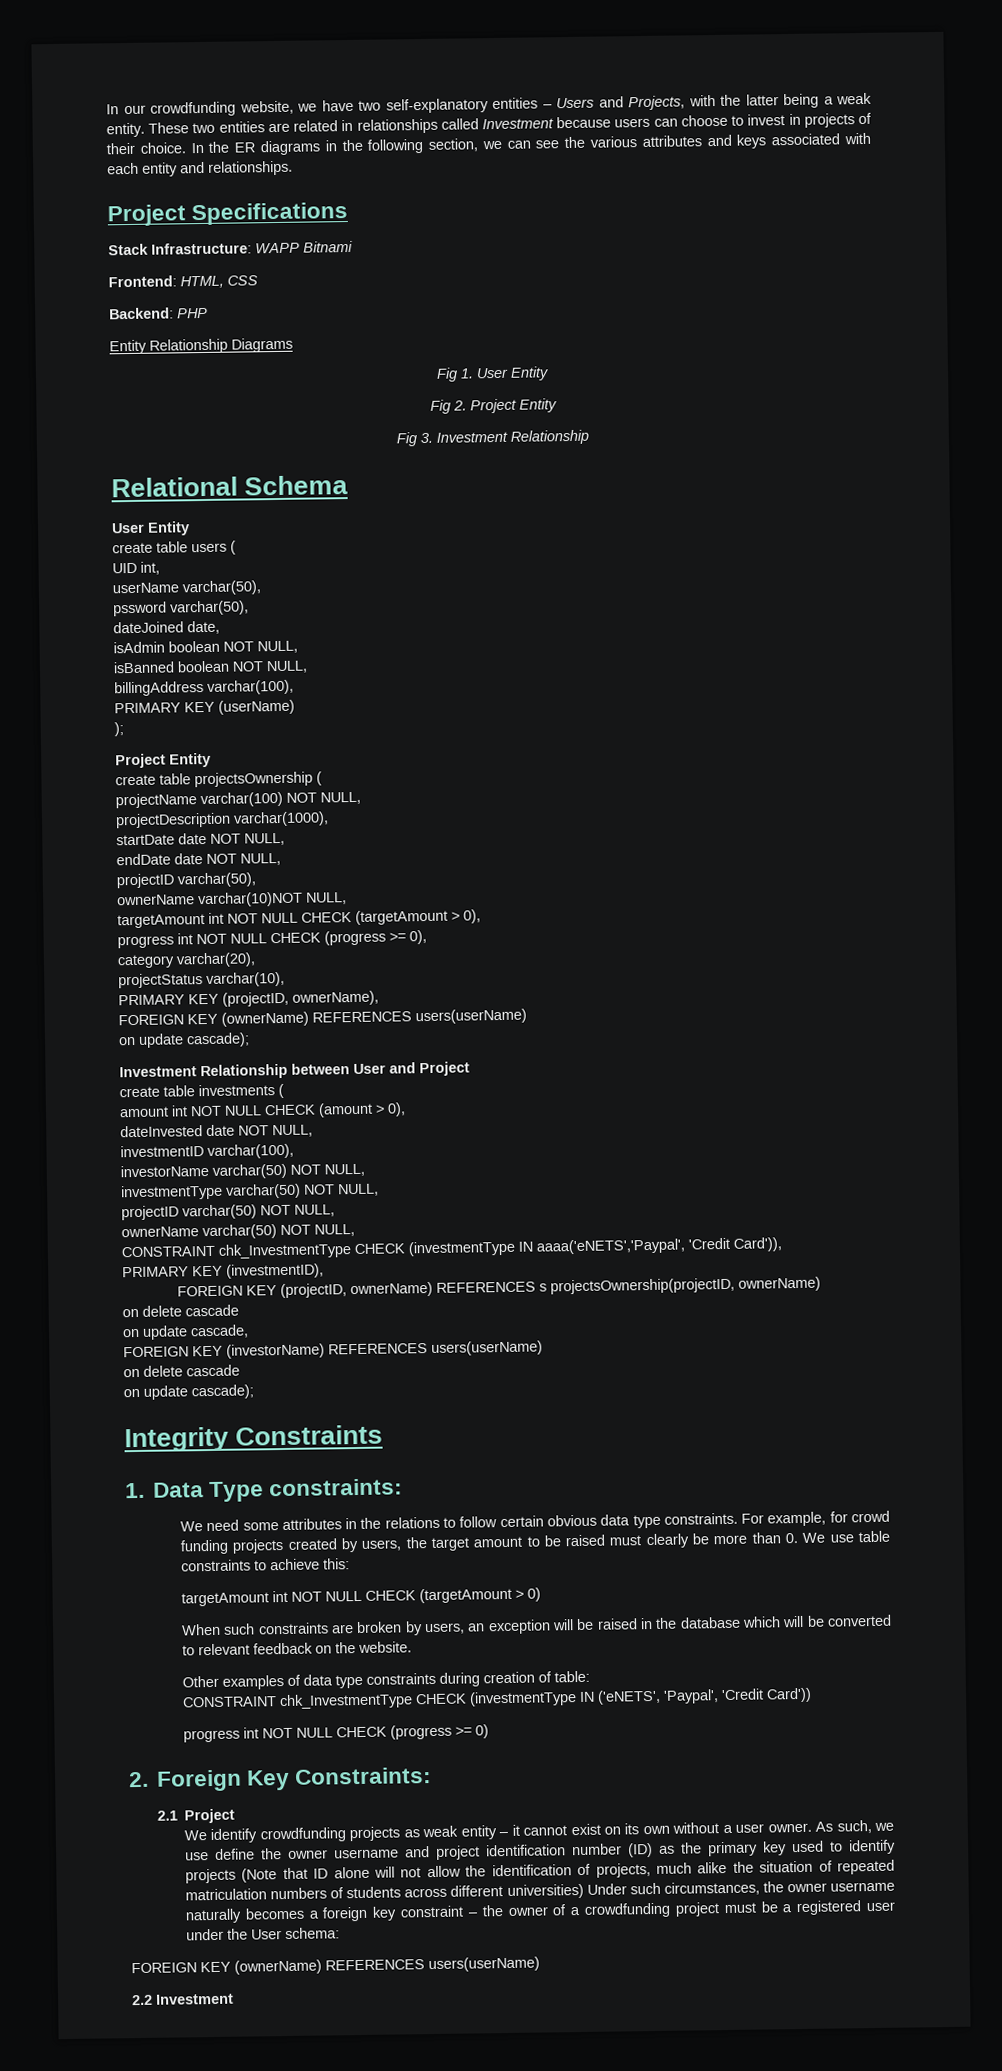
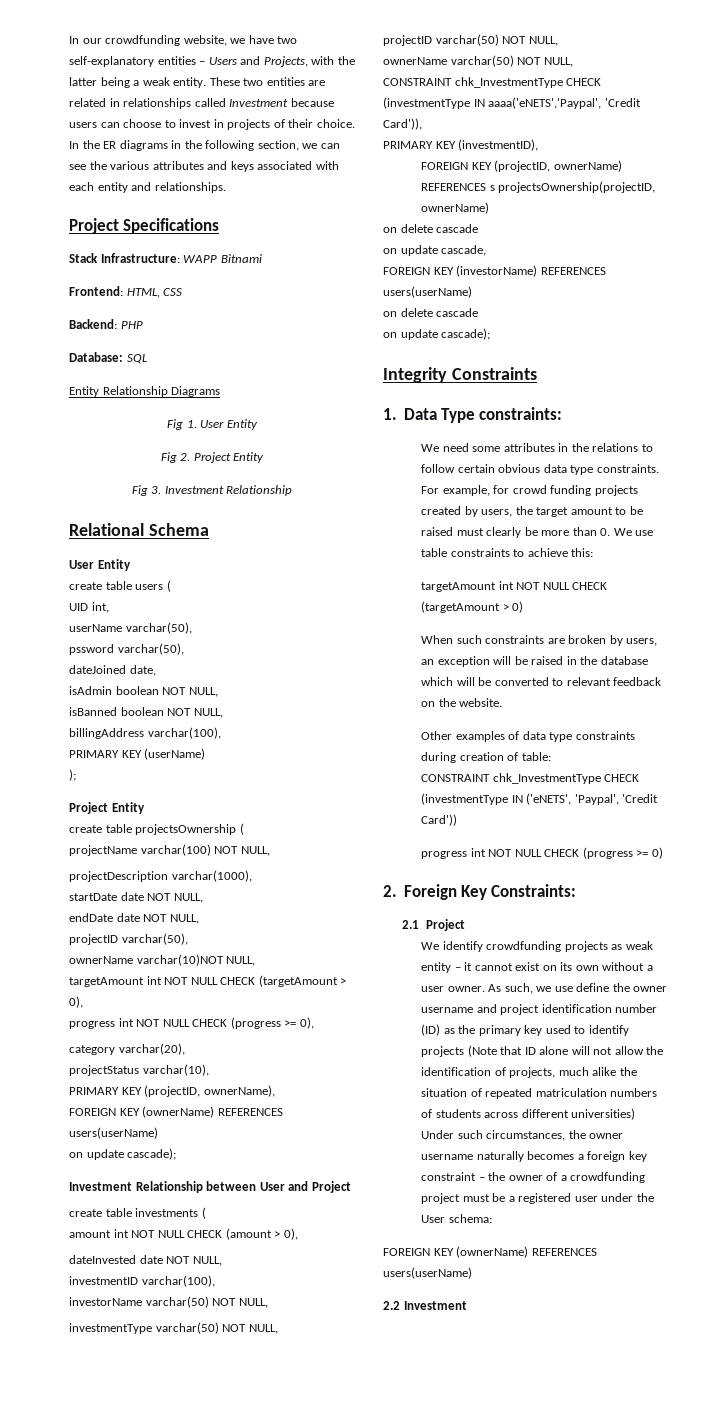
+ Database: SQL

